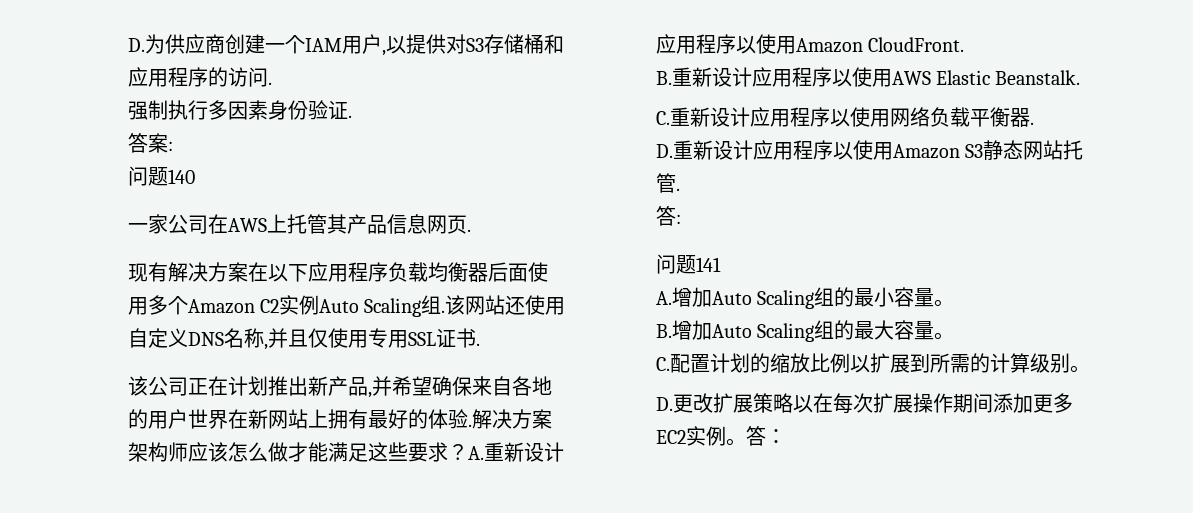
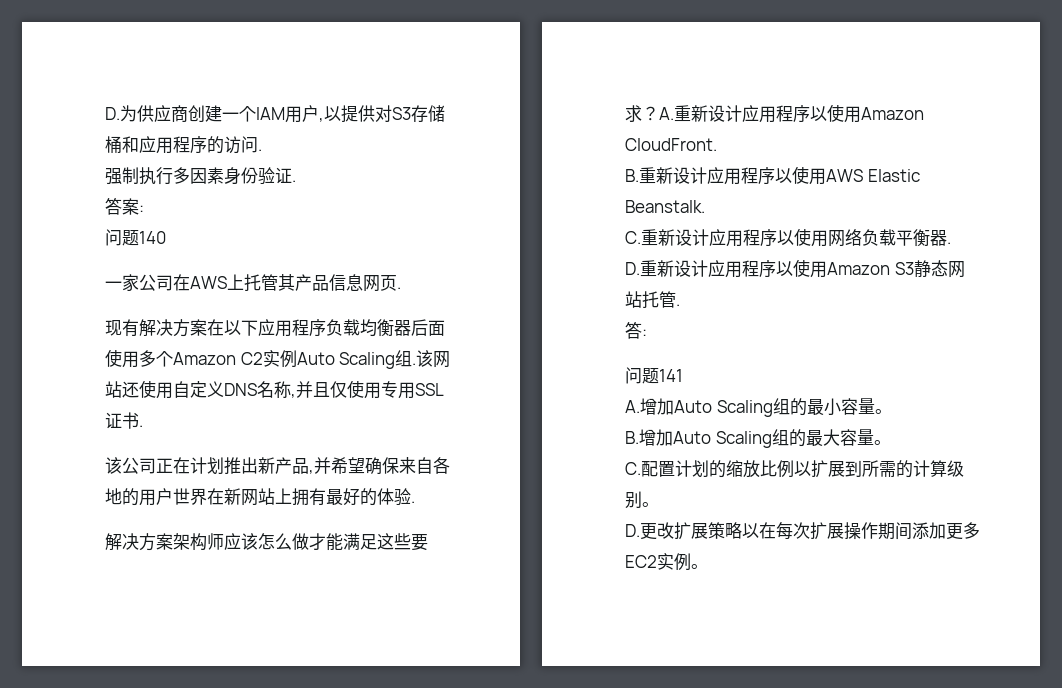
- 该公司正在计划推出新产品,并希望确保来自各地的用户世界在新网站上拥有最好的体验.解决方案架构师应该怎么做才能满足这些要求？
+ 该公司正在计划推出新产品,并希望确保来自各地的用户世界在新网站上拥有最好的体验.
+ 解决方案架构师应该怎么做才能满足这些要求？
- D.更改扩展策略以在每次扩展操作期间添加更多EC2实例。答：
+ D.更改扩展策略以在每次扩展操作期间添加更多EC2实例。

